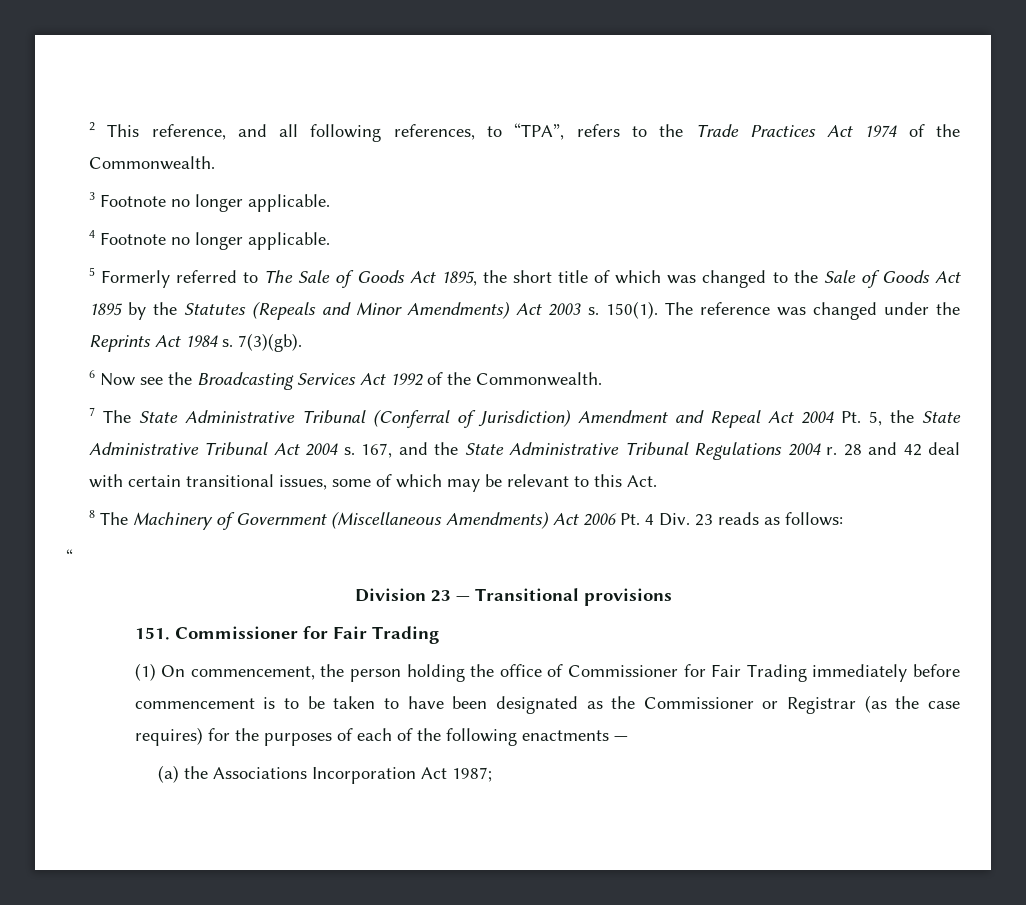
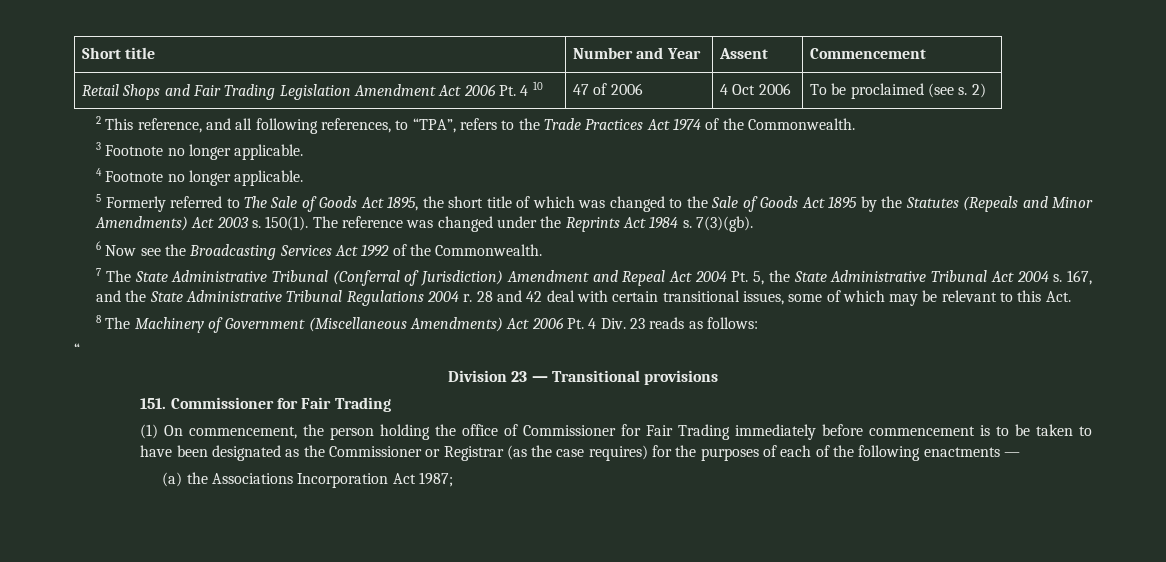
+ Short title | Number and Year | Assent | Commencement
+ Retail Shops and Fair Trading Legislation Amendment Act 2006 Pt. 4 10 | 47 of 2006 | 4 Oct 2006 | To be proclaimed (see s. 2)

